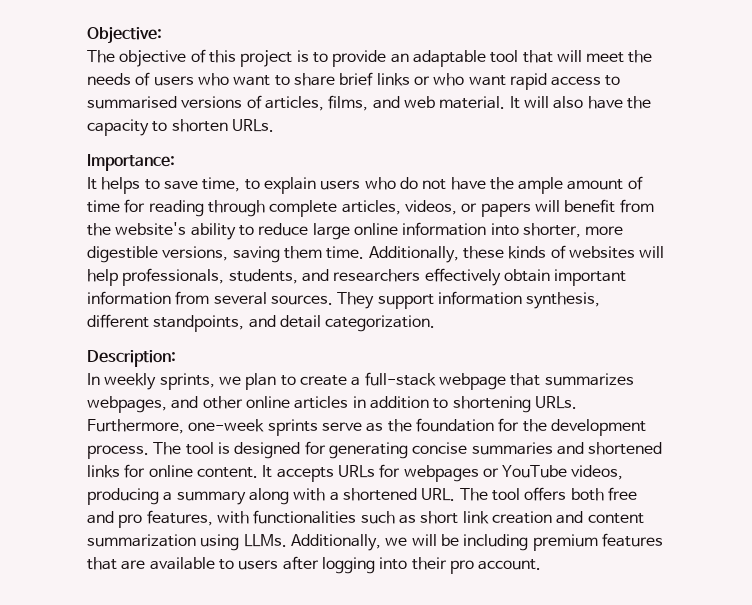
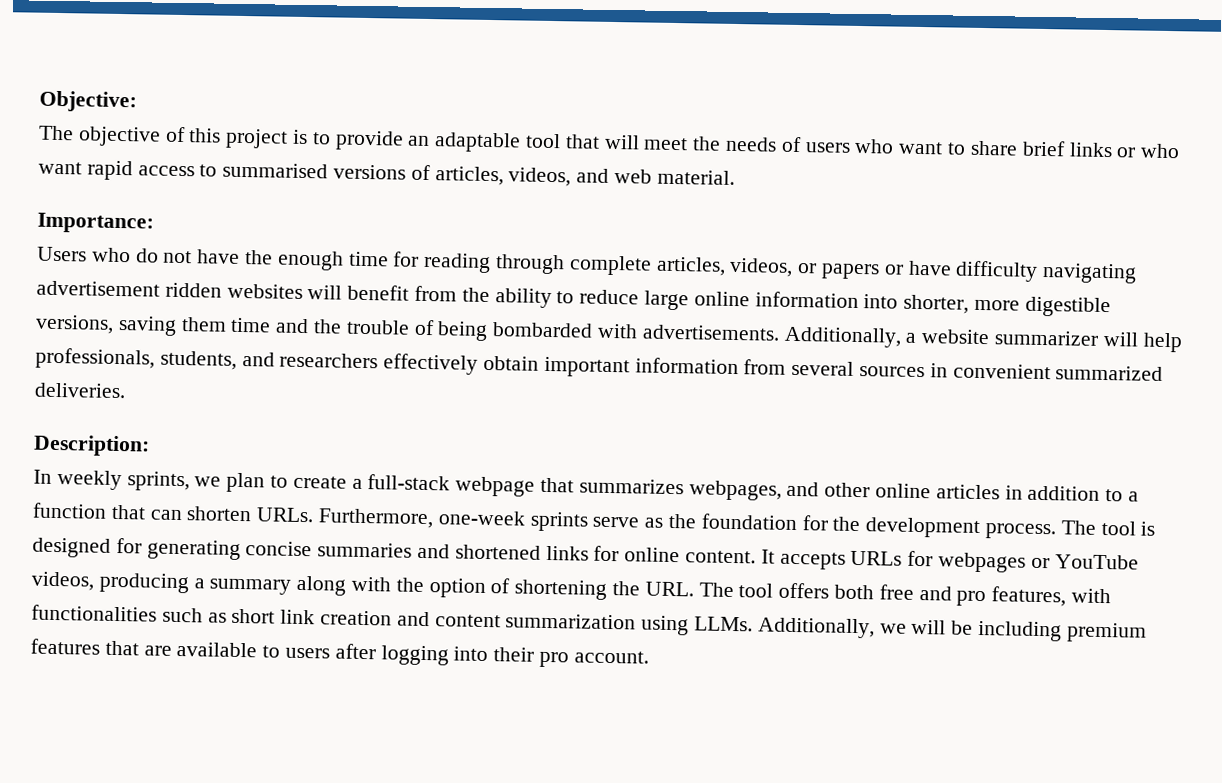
- The objective of this project is to provide an adaptable tool that will meet the needs of users who want to share brief links or who want rapid access to summarised versions of articles, films, and web material. It will also have the capacity to shorten URLs.
+ The objective of this project is to provide an adaptable tool that will meet the needs of users who want to share brief links or who want rapid access to summarised versions of articles, videos, and web material.
  Importance:
- It helps to save time, to explain users who do not have the ample amount of time for reading through complete articles, videos, or papers will benefit from the website's ability to reduce large online information into shorter, more digestible versions, saving them time. Additionally, these kinds of websites will help professionals, students, and researchers effectively obtain important information from several sources. They support information synthesis, different standpoints, and detail categorization.
+ Users who do not have the enough time for reading through complete articles, videos, or papers or have difficulty navigating advertisement ridden websites will benefit from the ability to reduce large online information into shorter, more digestible versions, saving them time and the trouble of being bombarded with advertisements. Additionally, a website summarizer will help professionals, students, and researchers effectively obtain important information from several sources in convenient summarized deliveries.
- In weekly sprints, we plan to create a full-stack webpage that summarizes webpages, and other online articles in addition to shortening URLs.
+ In weekly sprints, we plan to create a full-stack webpage that summarizes webpages, and other online articles in addition to a function that can shorten URLs.
- It accepts URLs for webpages or YouTube videos, producing a summary along with a shortened URL. The tool offers both free and pro features, with functionalities such as short link creation and content summarization using LLMs.
+ It accepts URLs for webpages or YouTube videos, producing a summary along with the option of shortening the URL. The tool offers both free and pro features, with functionalities such as short link creation and content summarization using LLMs.

